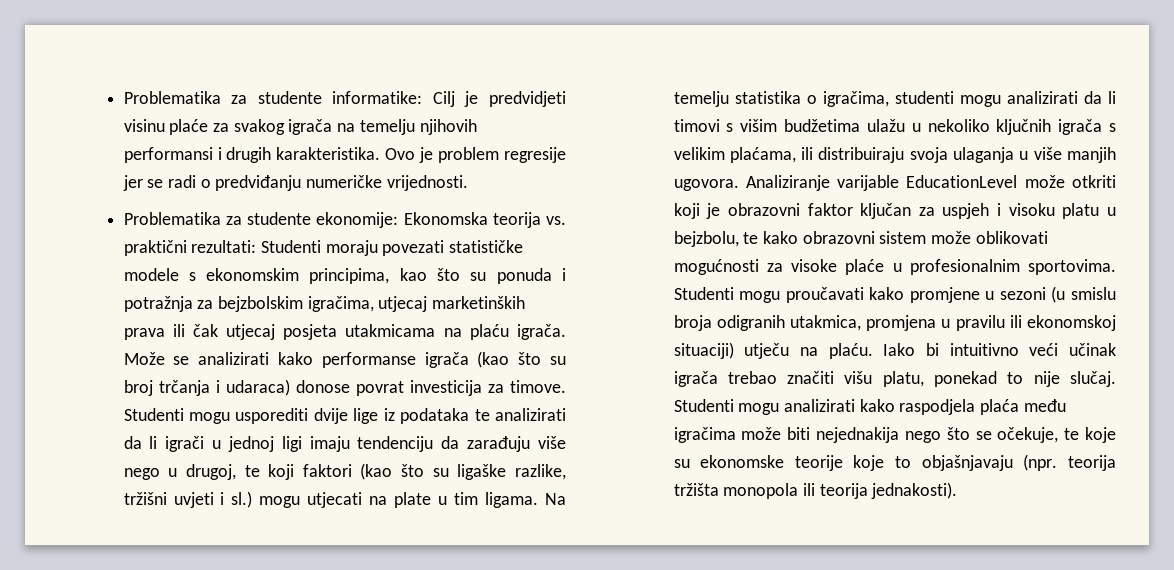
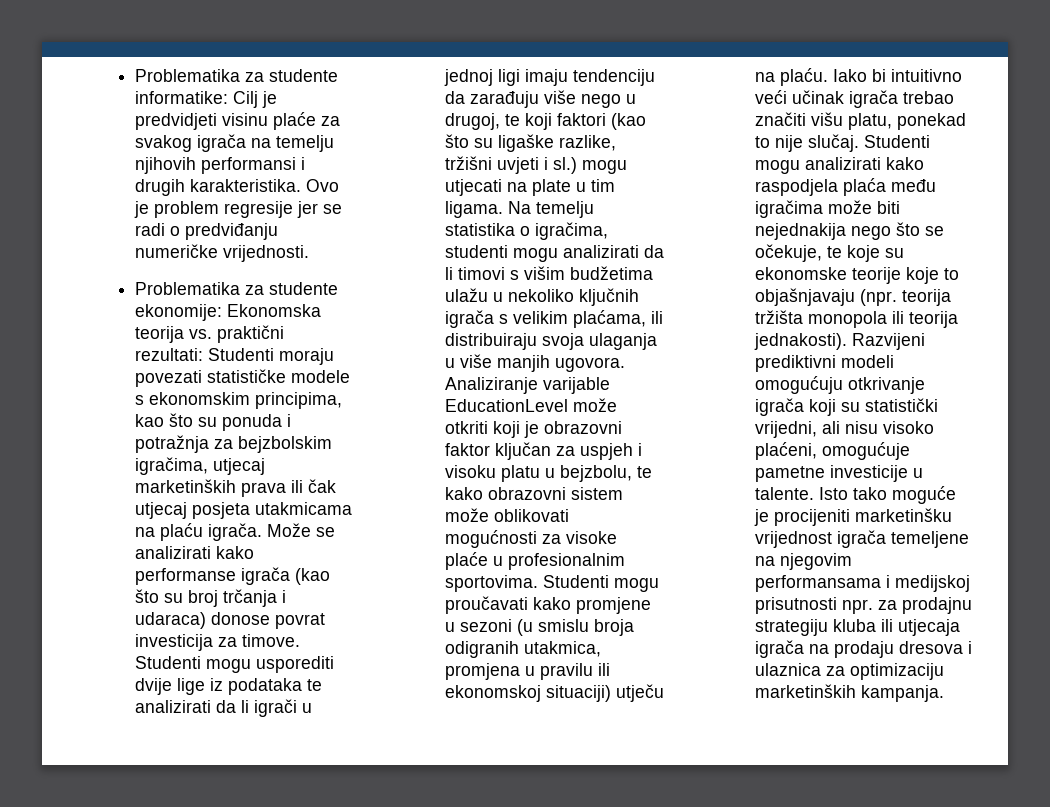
+ Razvijeni prediktivni modeli omogućuju otkrivanje igrača koji su statistički vrijedni, ali nisu visoko plaćeni, omogućuje pametne investicije u talente. Isto tako moguće je procijeniti marketinšku vrijednost igrača temeljene na njegovim performansama i medijskoj prisutnosti npr. za prodajnu strategiju kluba ili utjecaja igrača na prodaju dresova i ulaznica za optimizaciju marketinških kampanja.

